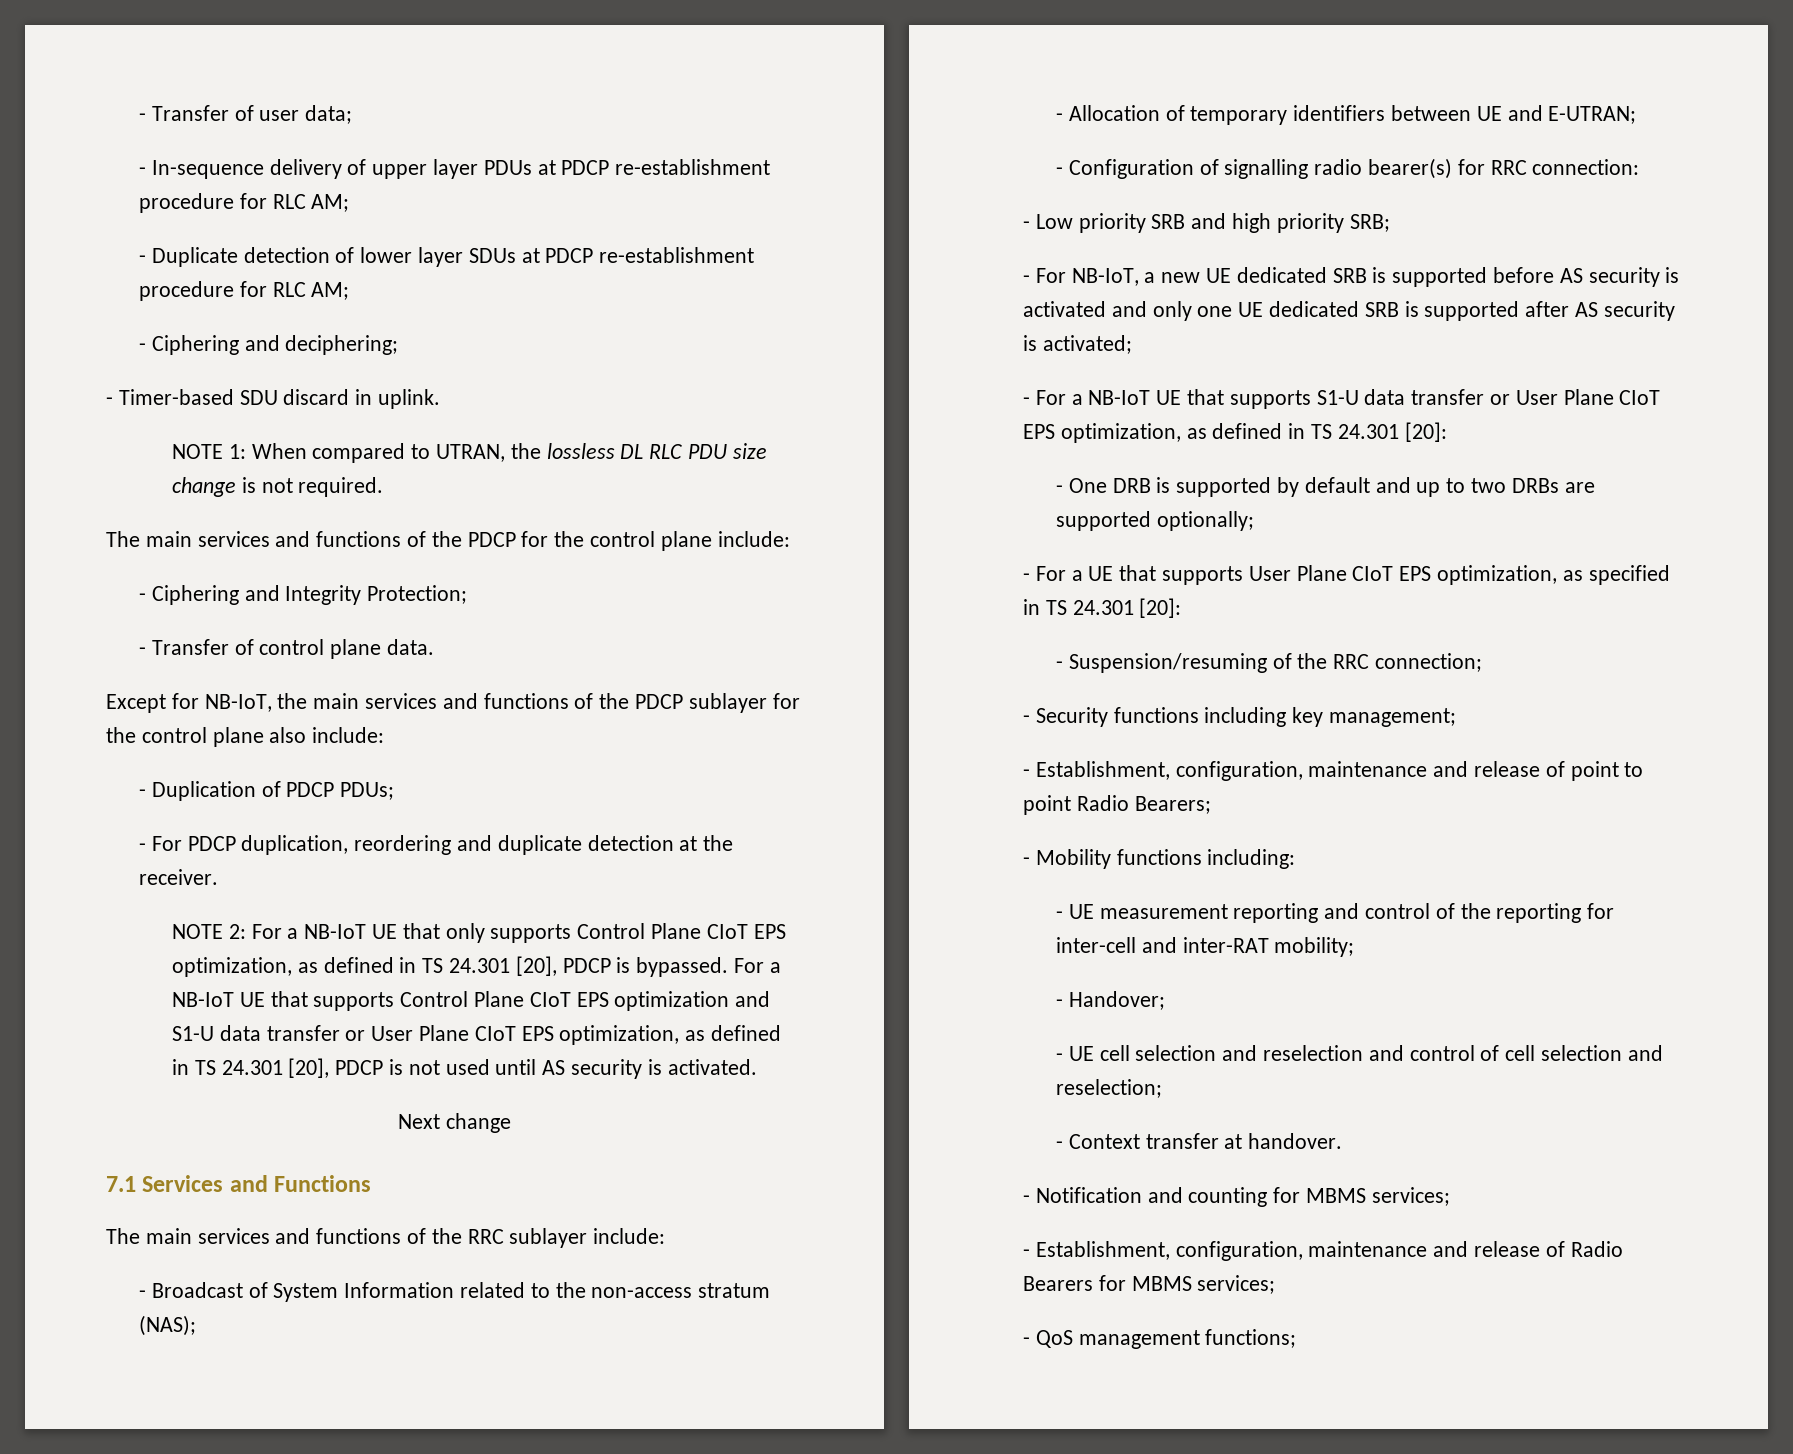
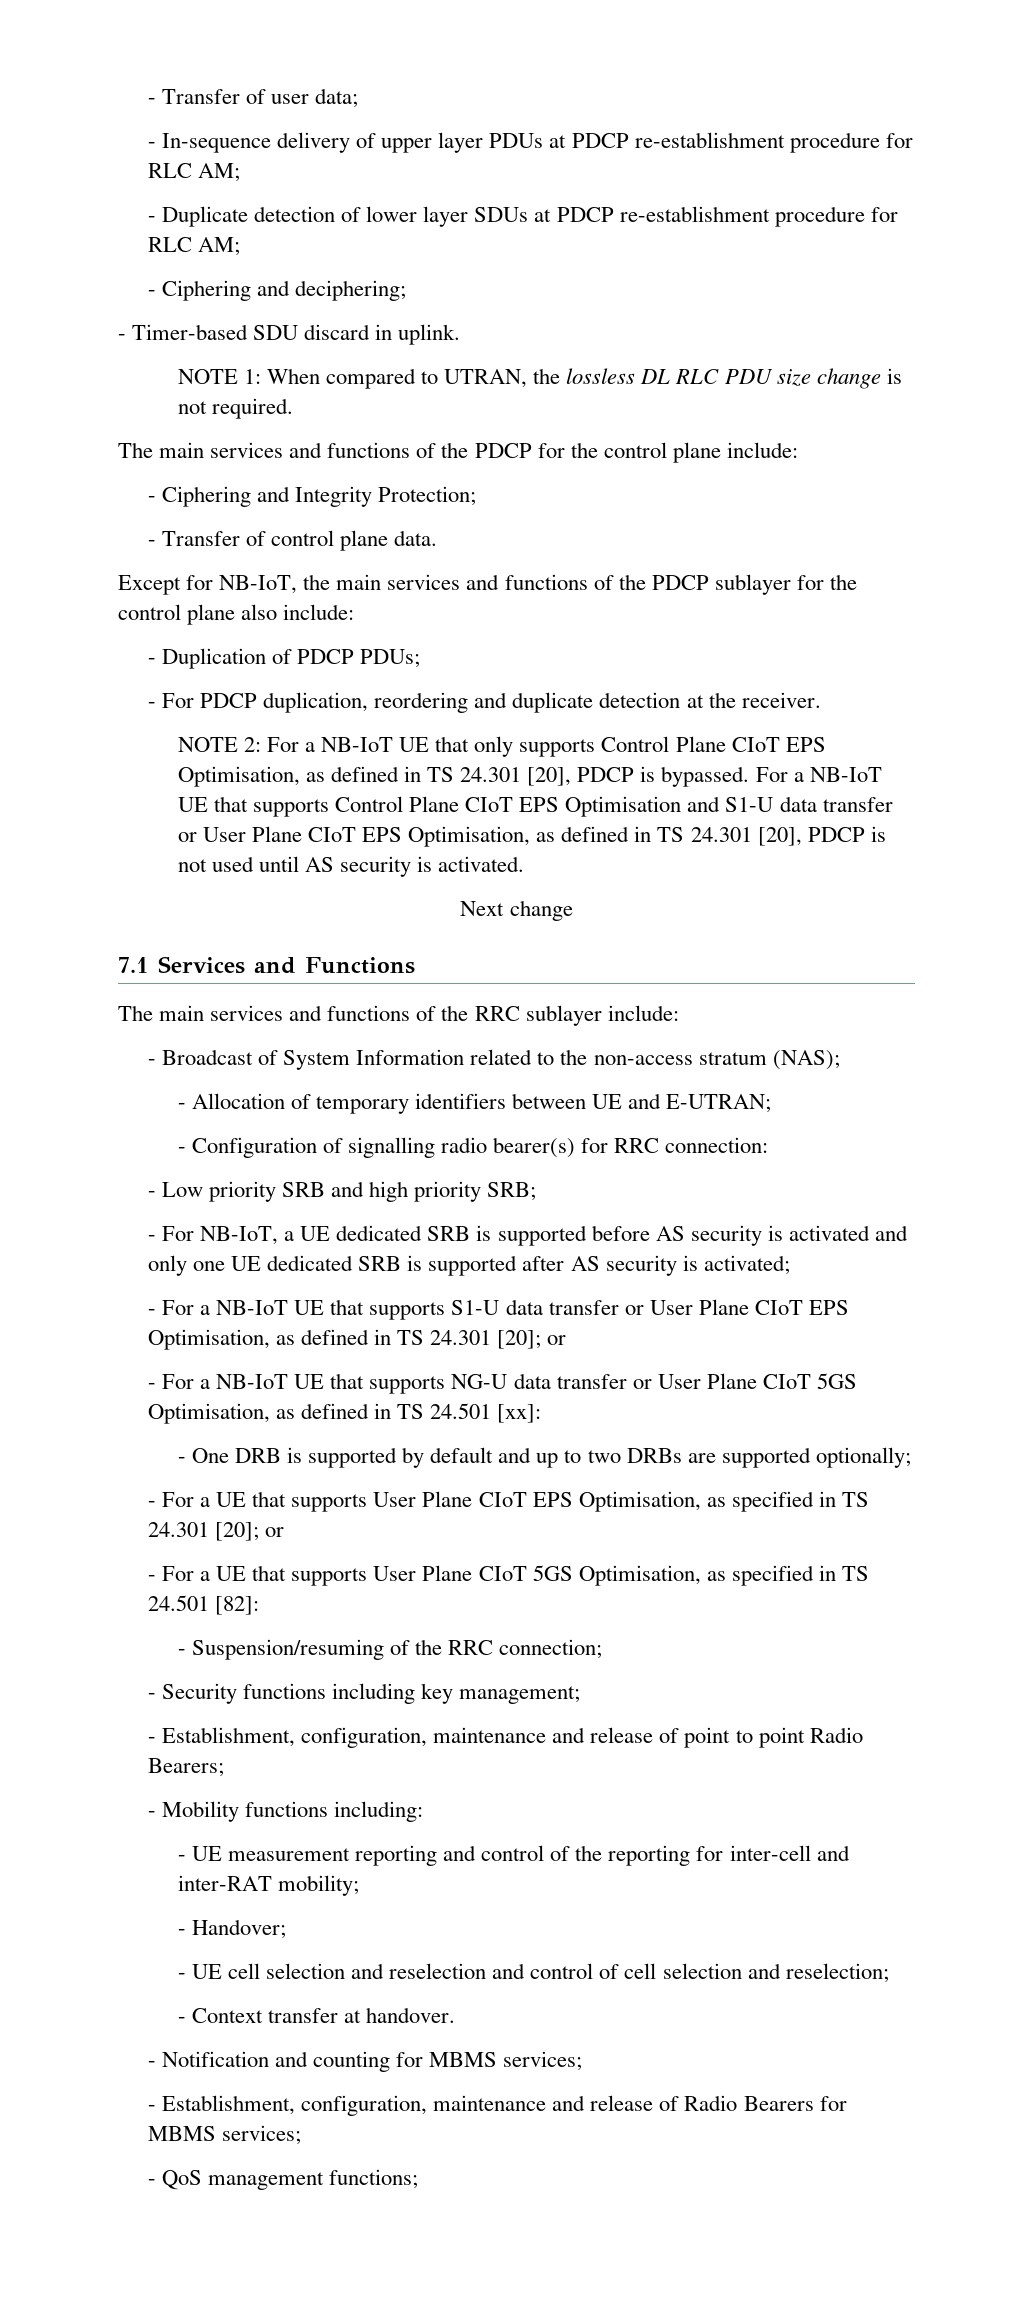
- NOTE 2: For a NB-IoT UE that only supports Control Plane CIoT EPS optimization, as defined in TS 24.301 [20], PDCP is bypassed.
+ NOTE 2: For a NB-IoT UE that only supports Control Plane CIoT EPS Optimisation, as defined in TS 24.301 [20], PDCP is bypassed.
- For a NB-IoT UE that supports Control Plane CIoT EPS optimization and S1-U data transfer or User Plane CIoT EPS optimization, as defined in TS 24.301 [20], PDCP is not used until AS security is activated.
+ For a NB-IoT UE that supports Control Plane CIoT EPS Optimisation and S1-U data transfer or User Plane CIoT EPS Optimisation, as defined in TS 24.301 [20], PDCP is not used until AS security is activated.
- - For NB-IoT, a new UE dedicated SRB is supported before AS security is activated and only one UE dedicated SRB is supported after AS security is activated;
+ - For NB-IoT, a UE dedicated SRB is supported before AS security is activated and only one UE dedicated SRB is supported after AS security is activated;
- - For a NB-IoT UE that supports S1-U data transfer or User Plane CIoT EPS optimization, as defined in TS 24.301 [20]:
+ - For a NB-IoT UE that supports S1-U data transfer or User Plane CIoT EPS Optimisation, as defined in TS 24.301 [20]; or
+ - For a NB-IoT UE that supports NG-U data transfer or User Plane CIoT 5GS Optimisation, as defined in TS 24.501 [xx]:
- - For a UE that supports User Plane CIoT EPS optimization, as specified in TS 24.301 [20]:
+ - For a UE that supports User Plane CIoT EPS Optimisation, as specified in TS 24.301 [20]; or
+ - For a UE that supports User Plane CIoT 5GS Optimisation, as specified in TS 24.501 [82]:

